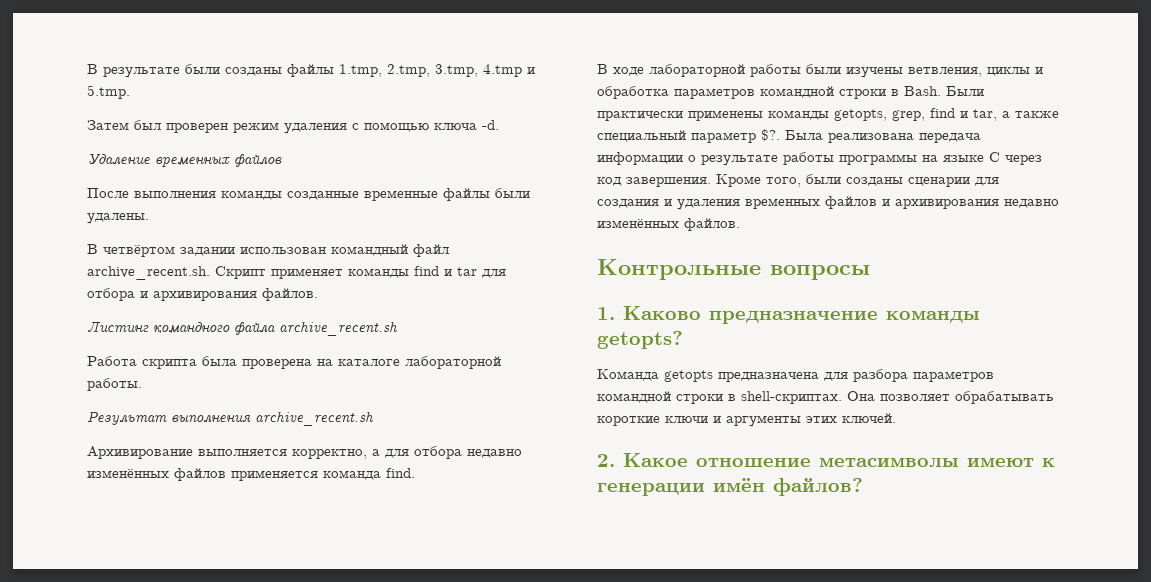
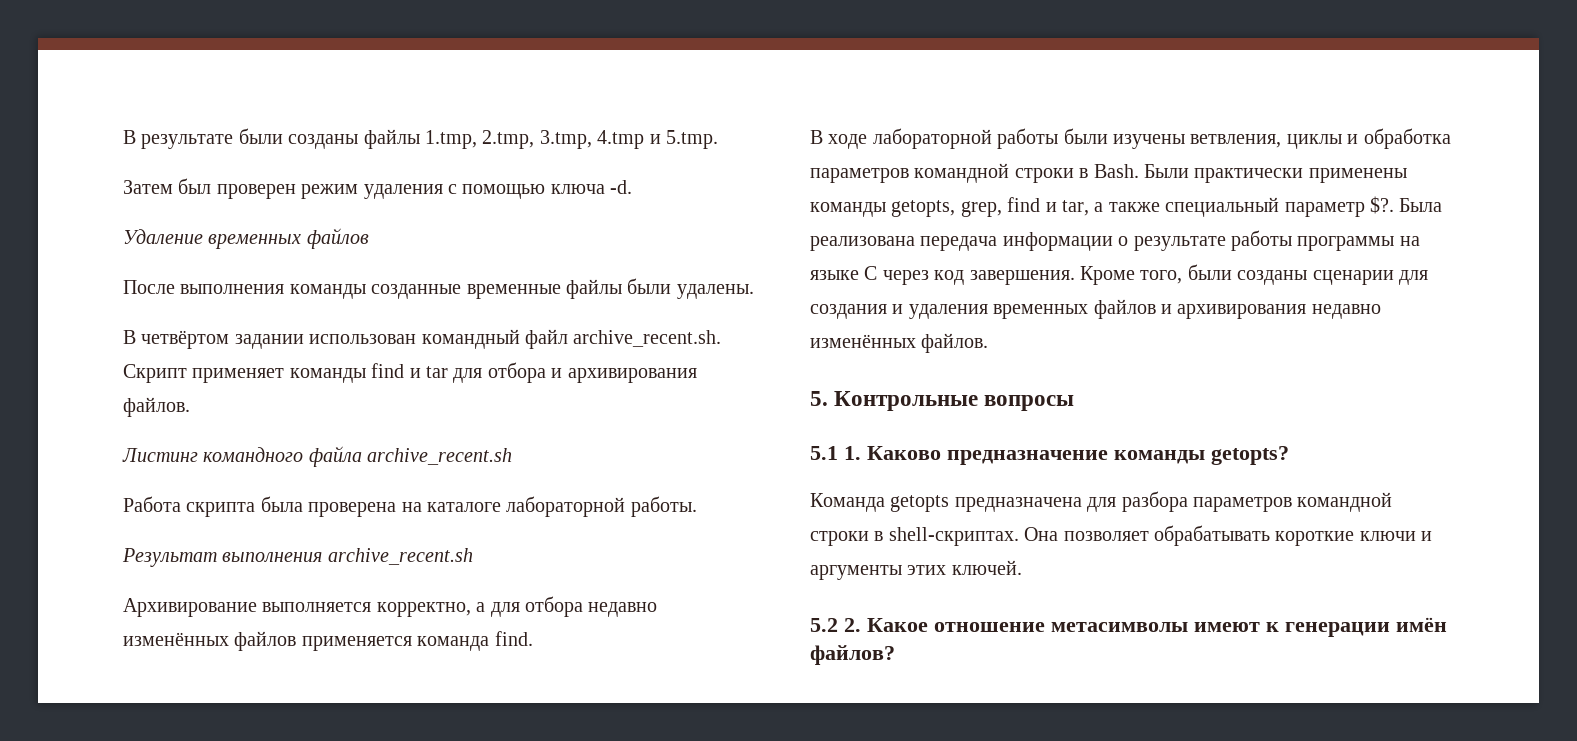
- Контрольные вопросы
+ 5. Контрольные вопросы
- 1. Каково предназначение команды getopts?
+ 5.1 1. Каково предназначение команды getopts?
- 2. Какое отношение метасимволы имеют к генерации имён файлов?
+ 5.2 2. Какое отношение метасимволы имеют к генерации имён файлов?

